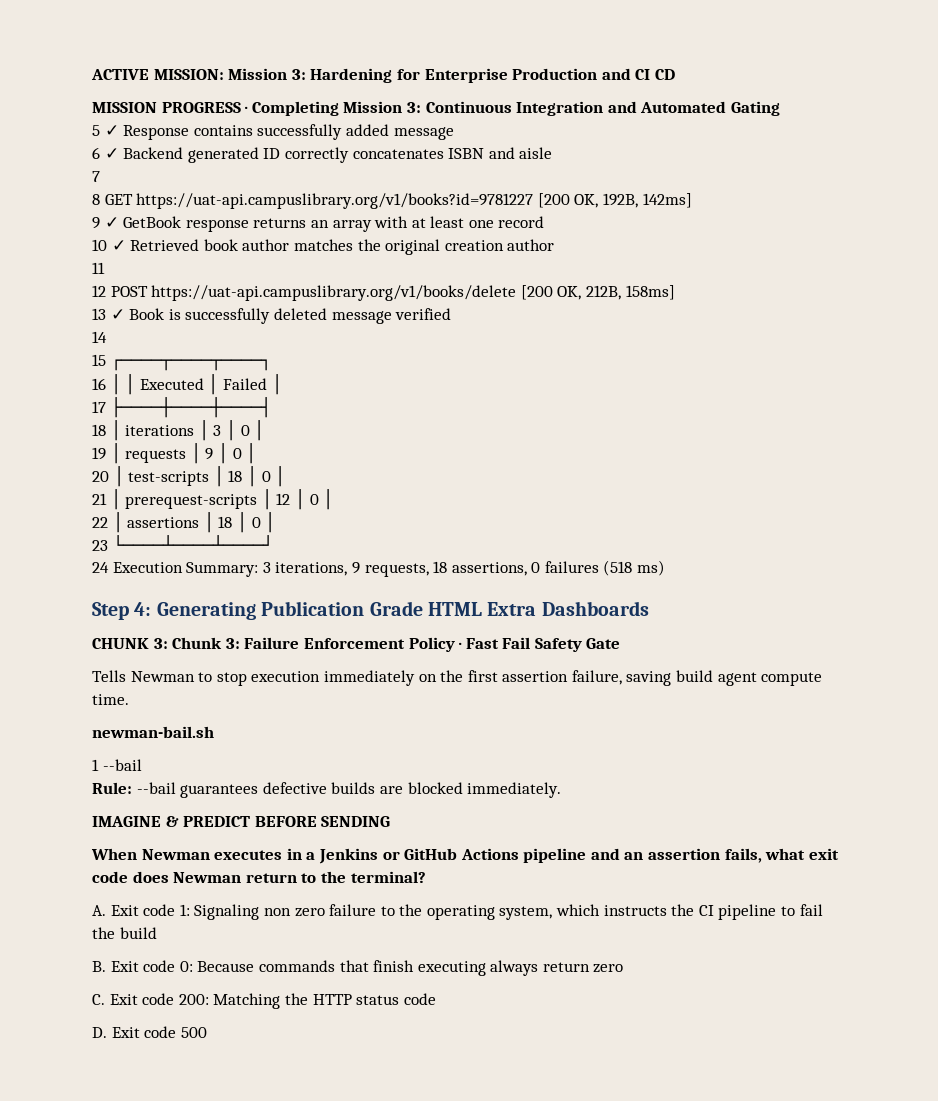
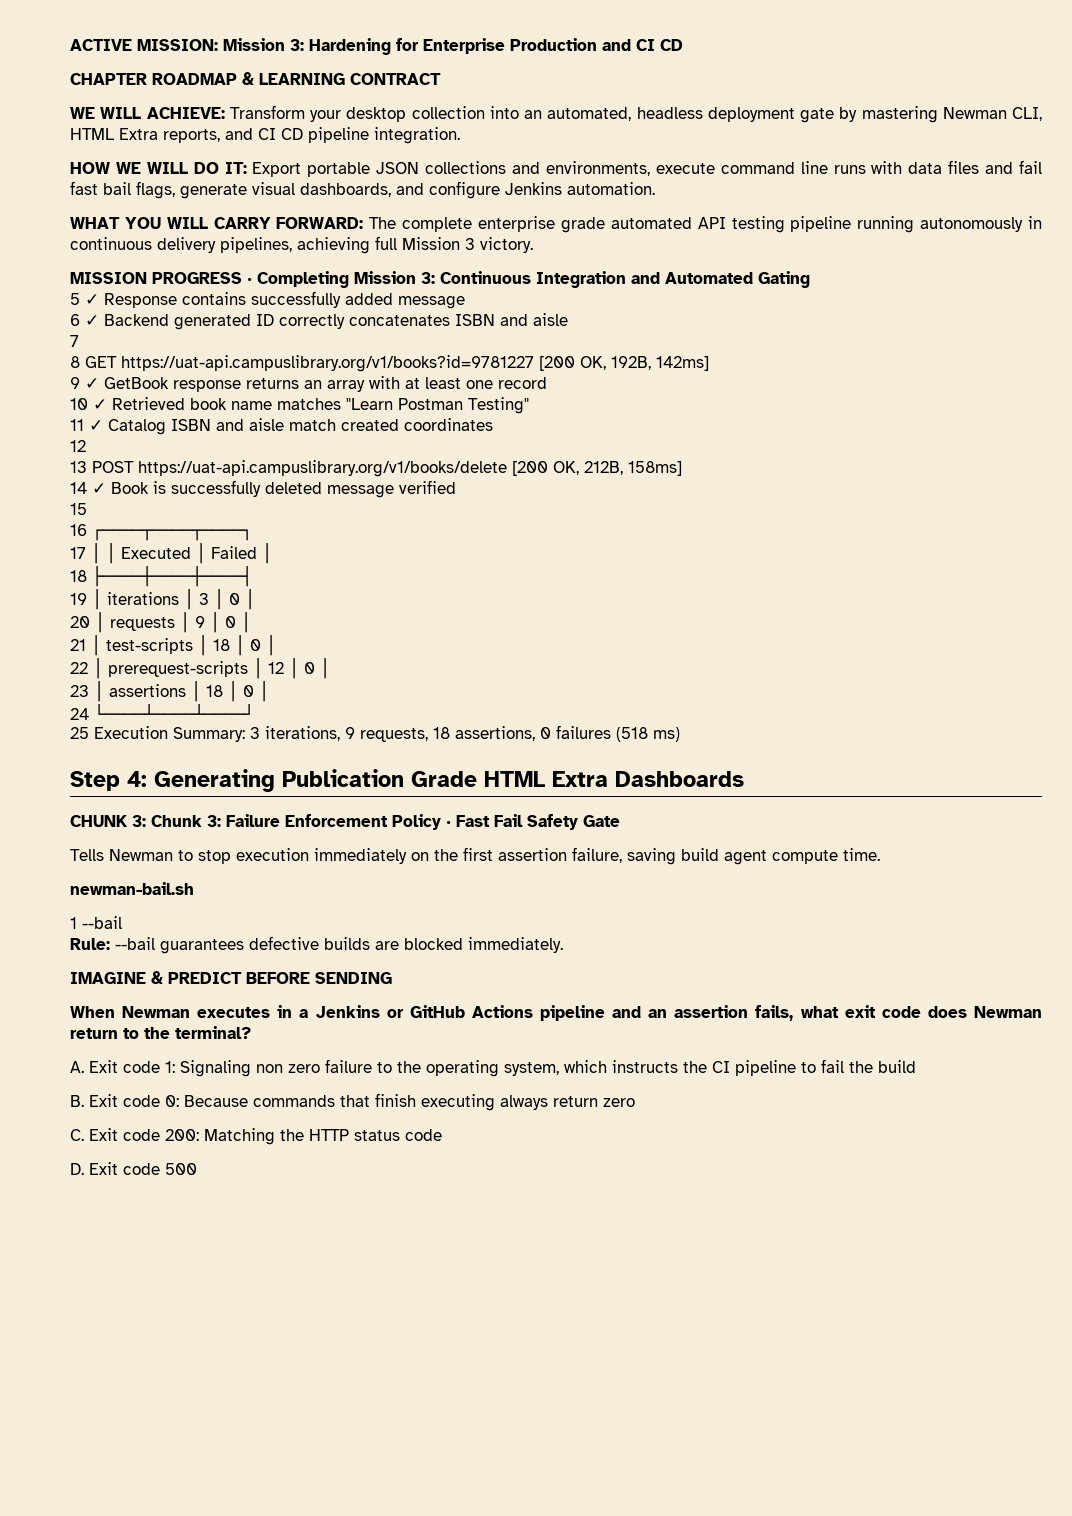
+ CHAPTER ROADMAP & LEARNING CONTRACT
+ WE WILL ACHIEVE: Transform your desktop collection into an automated, headless deployment gate by mastering Newman CLI, HTML Extra reports, and CI CD pipeline integration.
+ HOW WE WILL DO IT: Export portable JSON collections and environments, execute command line runs with data files and fail fast bail flags, generate visual dashboards, and configure Jenkins automation.
+ WHAT YOU WILL CARRY FORWARD: The complete enterprise grade automated API testing pipeline running autonomously in continuous delivery pipelines, achieving full Mission 3 victory.
- 10 ✓ Retrieved book author matches the original creation author
- 11
- 12 POST https://uat-api.campuslibrary.org/v1/books/delete [200 OK, 212B, 158ms]
+ 10 ✓ Retrieved book name matches "Learn Postman Testing"
+ 11 ✓ Catalog ISBN and aisle match created coordinates
+ 12
+ 13 POST https://uat-api.campuslibrary.org/v1/books/delete [200 OK, 212B, 158ms]
- 13 ✓ Book is successfully deleted message verified
+ 14 ✓ Book is successfully deleted message verified
- 14
- 15 ┌────┬────┬────┐
+ 15
+ 16 ┌────┬────┬────┐
- 16 │ │ Executed │ Failed │
+ 17 │ │ Executed │ Failed │
- 17 ├────┼────┼────┤
+ 18 ├────┼────┼────┤
- 18 │ iterations │ 3 │ 0 │
+ 19 │ iterations │ 3 │ 0 │
- 19 │ requests │ 9 │ 0 │
+ 20 │ requests │ 9 │ 0 │
- 20 │ test-scripts │ 18 │ 0 │
+ 21 │ test-scripts │ 18 │ 0 │
- 21 │ prerequest-scripts │ 12 │ 0 │
+ 22 │ prerequest-scripts │ 12 │ 0 │
- 22 │ assertions │ 18 │ 0 │
+ 23 │ assertions │ 18 │ 0 │
- 23 └────┴────┴────┘
+ 24 └────┴────┴────┘
- 24 Execution Summary: 3 iterations, 9 requests, 18 assertions, 0 failures (518 ms)
+ 25 Execution Summary: 3 iterations, 9 requests, 18 assertions, 0 failures (518 ms)

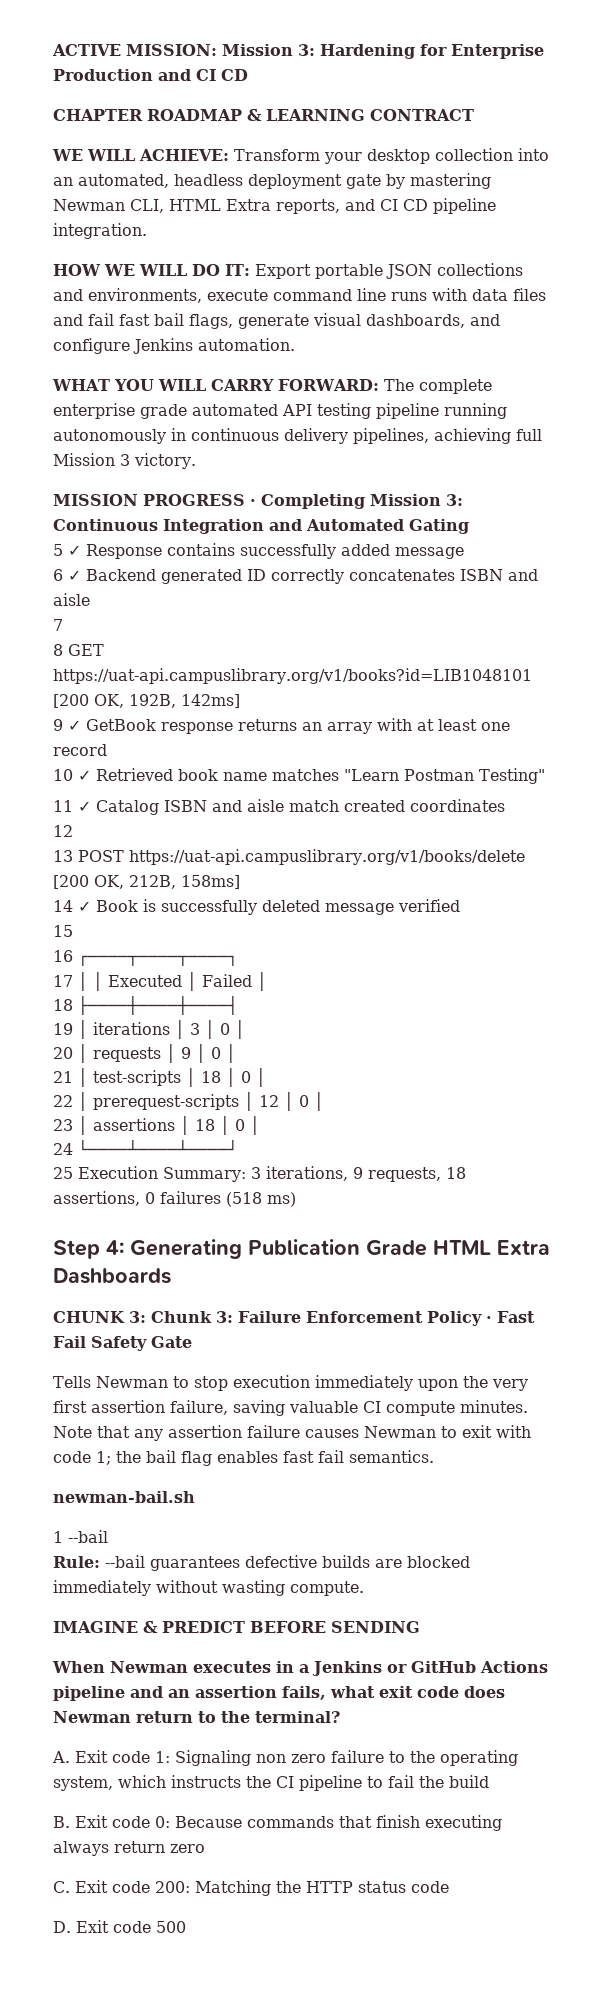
- 8 GET https://uat-api.campuslibrary.org/v1/books?id=9781227 [200 OK, 192B, 142ms]
+ 8 GET https://uat-api.campuslibrary.org/v1/books?id=LIB1048101 [200 OK, 192B, 142ms]
- Tells Newman to stop execution immediately on the first assertion failure, saving build agent compute time.
+ Tells Newman to stop execution immediately upon the very first assertion failure, saving valuable CI compute minutes. Note that any assertion failure causes Newman to exit with code 1; the bail flag enables fast fail semantics.
- Rule: --bail guarantees defective builds are blocked immediately.
+ Rule: --bail guarantees defective builds are blocked immediately without wasting compute.

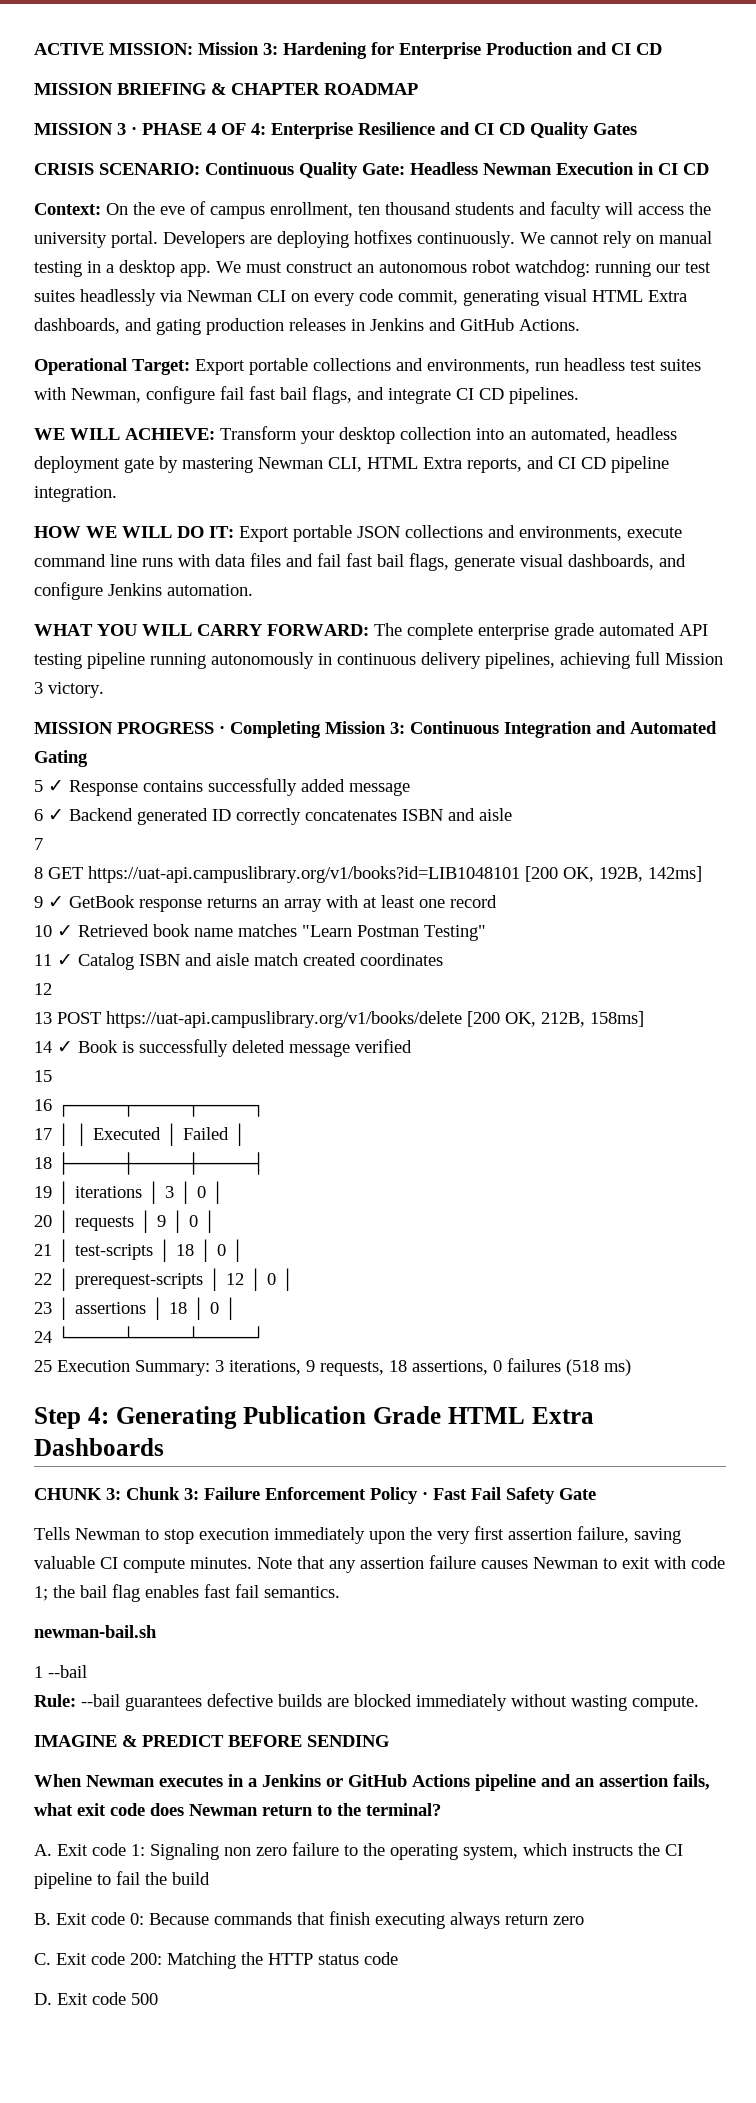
- CHAPTER ROADMAP & LEARNING CONTRACT
+ MISSION BRIEFING & CHAPTER ROADMAP
+ MISSION 3 · PHASE 4 OF 4: Enterprise Resilience and CI CD Quality Gates
+ CRISIS SCENARIO: Continuous Quality Gate: Headless Newman Execution in CI CD
+ Context: On the eve of campus enrollment, ten thousand students and faculty will access the university portal. Developers are deploying hotfixes continuously. We cannot rely on manual testing in a desktop app. We must construct an autonomous robot watchdog: running our test suites headlessly via Newman CLI on every code commit, generating visual HTML Extra dashboards, and gating production releases in Jenkins and GitHub Actions.
+ Operational Target: Export portable collections and environments, run headless test suites with Newman, configure fail fast bail flags, and integrate CI CD pipelines.

